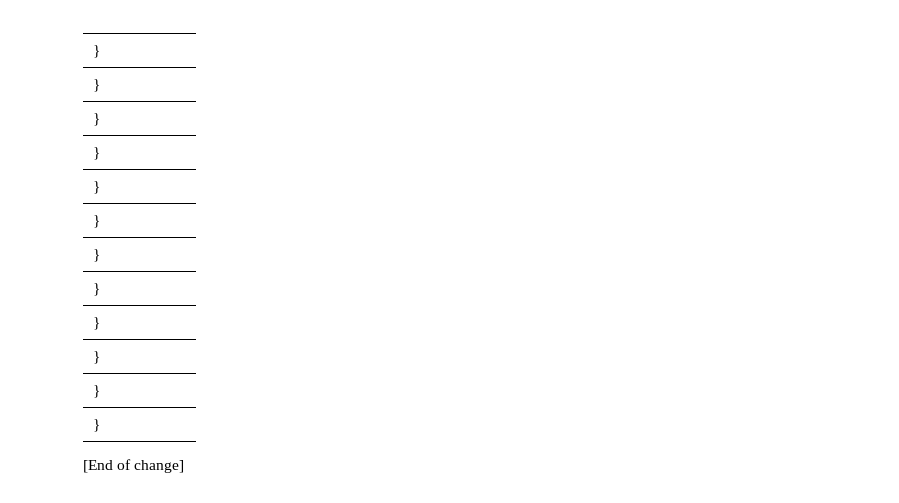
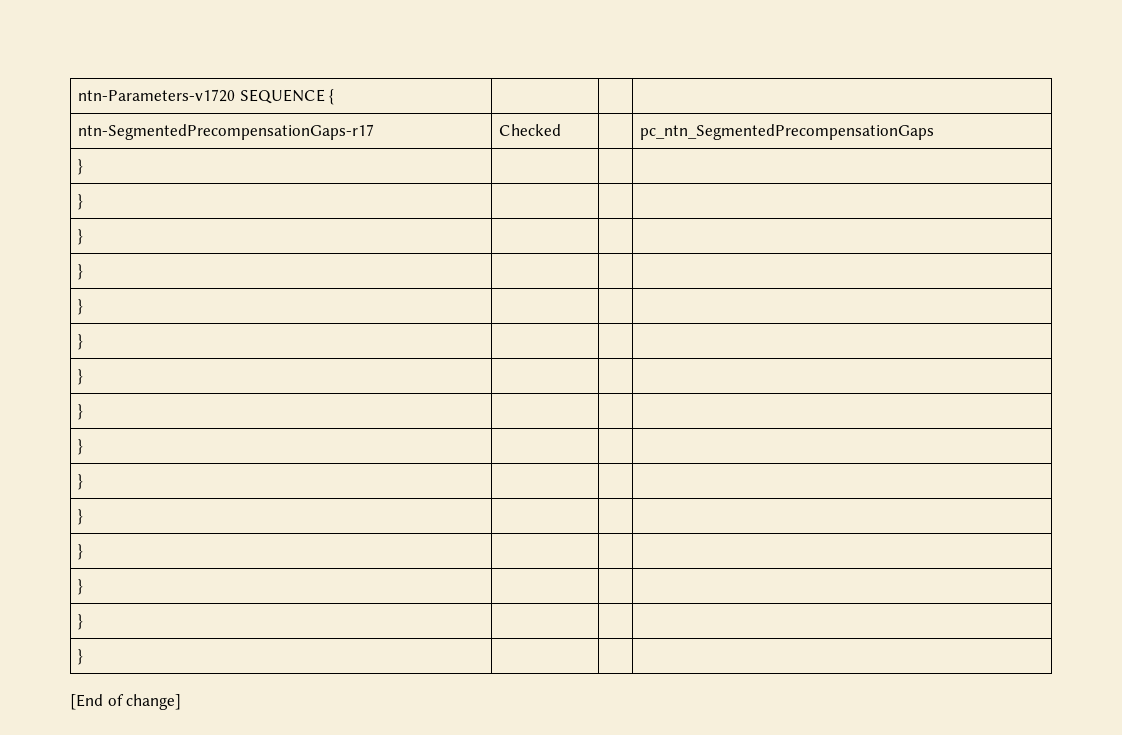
+ ntn-Parameters-v1720 SEQUENCE { | | |
+ ntn-SegmentedPrecompensationGaps-r17 | Checked | | pc_ntn_SegmentedPrecompensationGaps
+ } | | |
+ } | | |
+ } | | |

